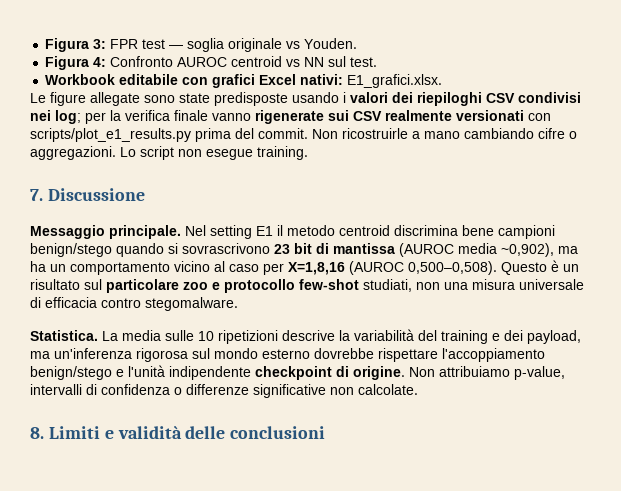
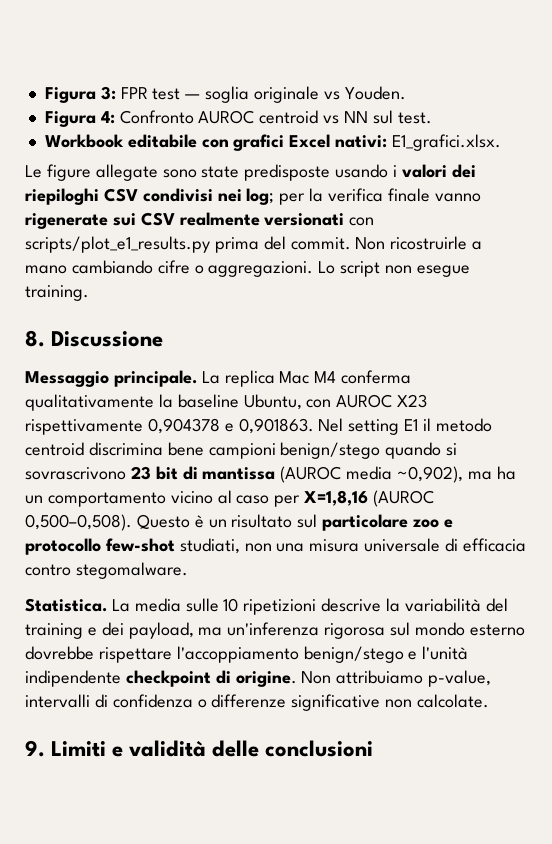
- 7. Discussione
+ 8. Discussione
+ La replica Mac M4 conferma qualitativamente la baseline Ubuntu, con AUROC X23 rispettivamente 0,904378 e 0,901863.
- 8. Limiti e validità delle conclusioni
+ 9. Limiti e validità delle conclusioni

